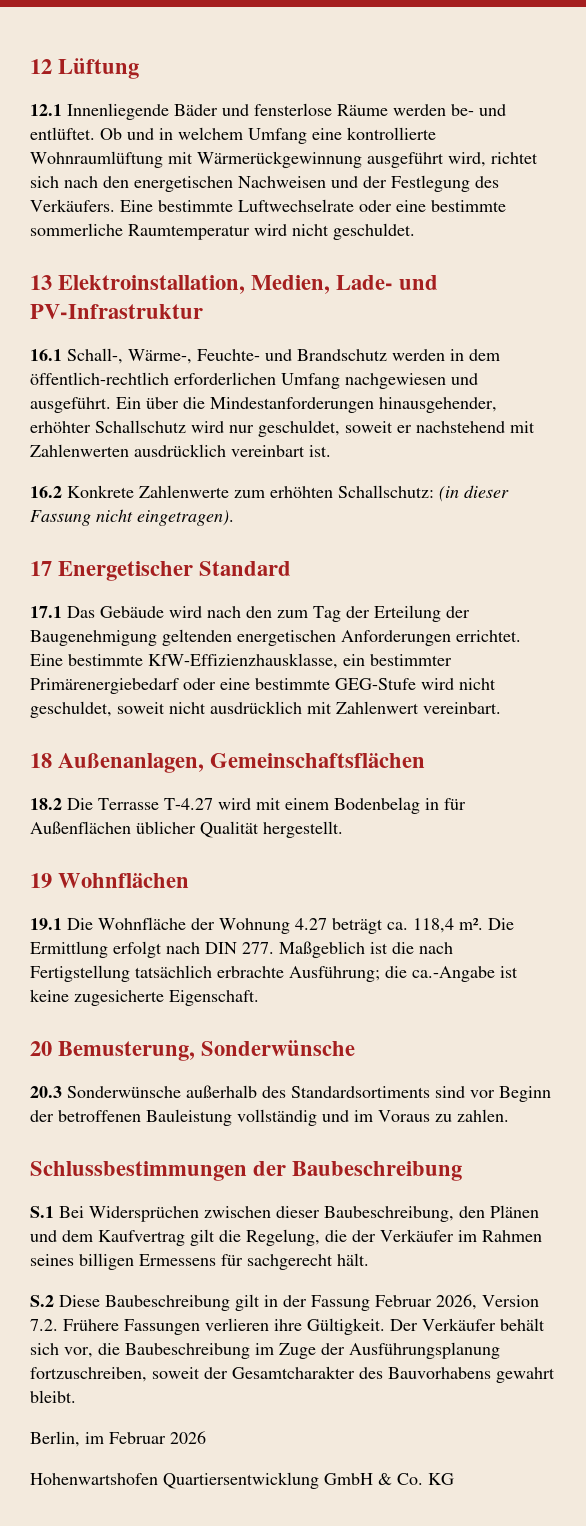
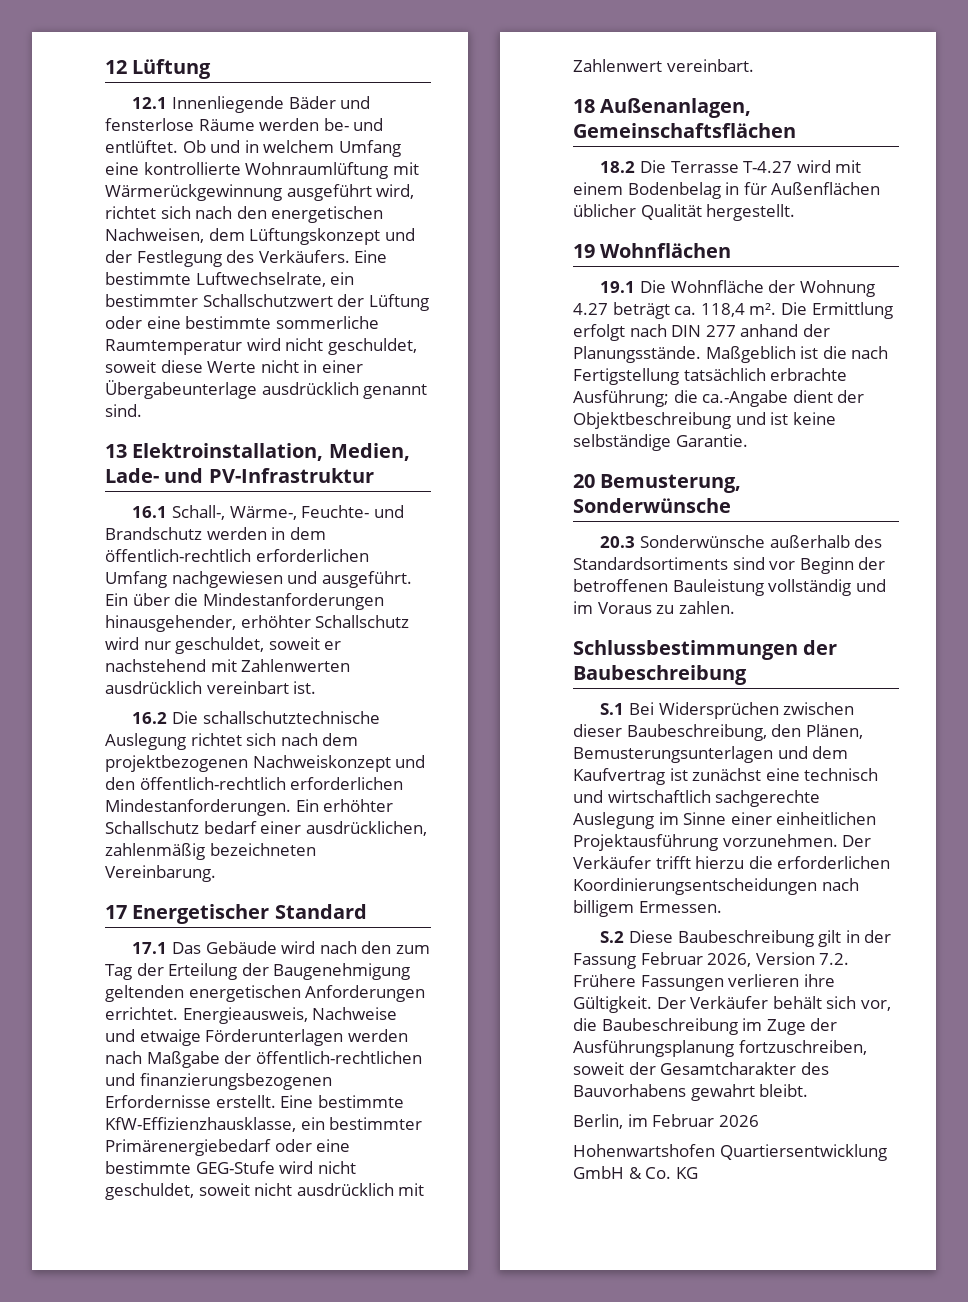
- Ob und in welchem Umfang eine kontrollierte Wohnraumlüftung mit Wärmerückgewinnung ausgeführt wird, richtet sich nach den energetischen Nachweisen und der Festlegung des Verkäufers.
+ Ob und in welchem Umfang eine kontrollierte Wohnraumlüftung mit Wärmerückgewinnung ausgeführt wird, richtet sich nach den energetischen Nachweisen, dem Lüftungskonzept und der Festlegung des Verkäufers.
- Eine bestimmte Luftwechselrate oder eine bestimmte sommerliche Raumtemperatur wird nicht geschuldet.
+ Eine bestimmte Luftwechselrate, ein bestimmter Schallschutzwert der Lüftung oder eine bestimmte sommerliche Raumtemperatur wird nicht geschuldet, soweit diese Werte nicht in einer Übergabeunterlage ausdrücklich genannt sind.
- 16.2 Konkrete Zahlenwerte zum erhöhten Schallschutz: (in dieser Fassung nicht eingetragen).
+ 16.2 Die schallschutztechnische Auslegung richtet sich nach dem projektbezogenen Nachweiskonzept und den öffentlich-rechtlich erforderlichen Mindestanforderungen. Ein erhöhter Schallschutz bedarf einer ausdrücklichen, zahlenmäßig bezeichneten Vereinbarung.
+ Energieausweis, Nachweise und etwaige Förderunterlagen werden nach Maßgabe der öffentlich-rechtlichen und finanzierungsbezogenen Erfordernisse erstellt.
- Die Ermittlung erfolgt nach DIN 277. Maßgeblich ist die nach Fertigstellung tatsächlich erbrachte Ausführung; die ca.-Angabe ist keine zugesicherte Eigenschaft.
+ Die Ermittlung erfolgt nach DIN 277 anhand der Planungsstände. Maßgeblich ist die nach Fertigstellung tatsächlich erbrachte Ausführung; die ca.-Angabe dient der Objektbeschreibung und ist keine selbständige Garantie.
- S.1 Bei Widersprüchen zwischen dieser Baubeschreibung, den Plänen und dem Kaufvertrag gilt die Regelung, die der Verkäufer im Rahmen seines billigen Ermessens für sachgerecht hält.
+ S.1 Bei Widersprüchen zwischen dieser Baubeschreibung, den Plänen, Bemusterungsunterlagen und dem Kaufvertrag ist zunächst eine technisch und wirtschaftlich sachgerechte Auslegung im Sinne einer einheitlichen Projektausführung vorzunehmen. Der Verkäufer trifft hierzu die erforderlichen Koordinierungsentscheidungen nach billigem Ermessen.

